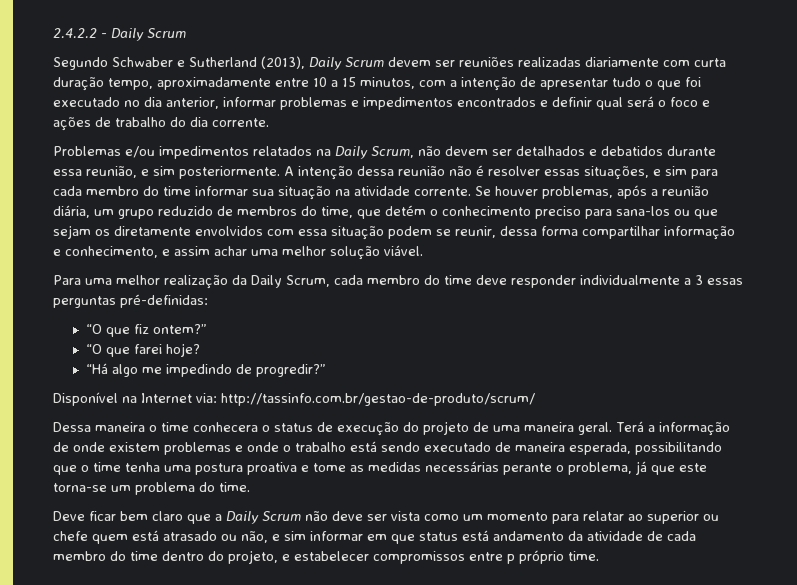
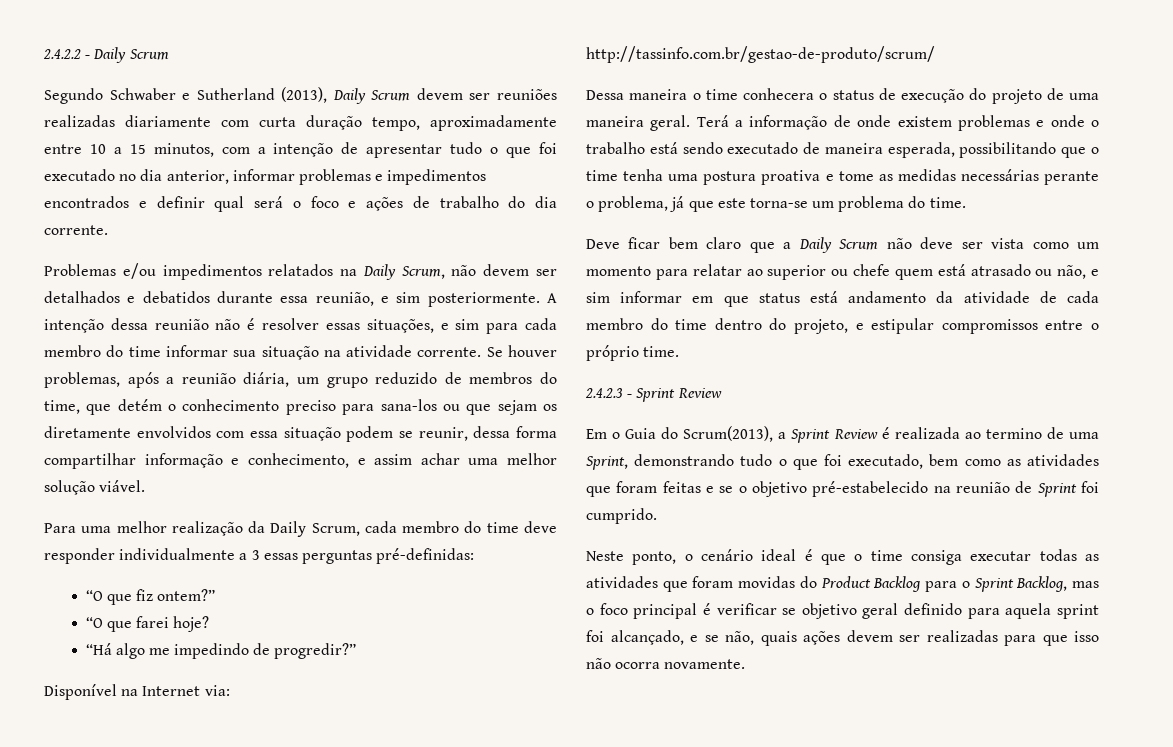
- Deve ficar bem claro que a Daily Scrum não deve ser vista como um momento para relatar ao superior ou chefe quem está atrasado ou não, e sim informar em que status está andamento da atividade de cada membro do time dentro do projeto, e estabelecer compromissos entre p próprio time.
+ Deve ficar bem claro que a Daily Scrum não deve ser vista como um momento para relatar ao superior ou chefe quem está atrasado ou não, e sim informar em que status está andamento da atividade de cada membro do time dentro do projeto, e estipular compromissos entre o próprio time.
+ 2.4.2.3 - Sprint Review
+ Em o Guia do Scrum(2013), a Sprint Review é realizada ao termino de uma Sprint, demonstrando tudo o que foi executado, bem como as atividades que foram feitas e se o objetivo pré-estabelecido na reunião de Sprint foi cumprido.
+ Neste ponto, o cenário ideal é que o time consiga executar todas as atividades que foram movidas do Product Backlog para o Sprint Backlog, mas o foco principal é verificar se objetivo geral definido para aquela sprint foi alcançado, e se não, quais ações devem ser realizadas para que isso não ocorra novamente.

